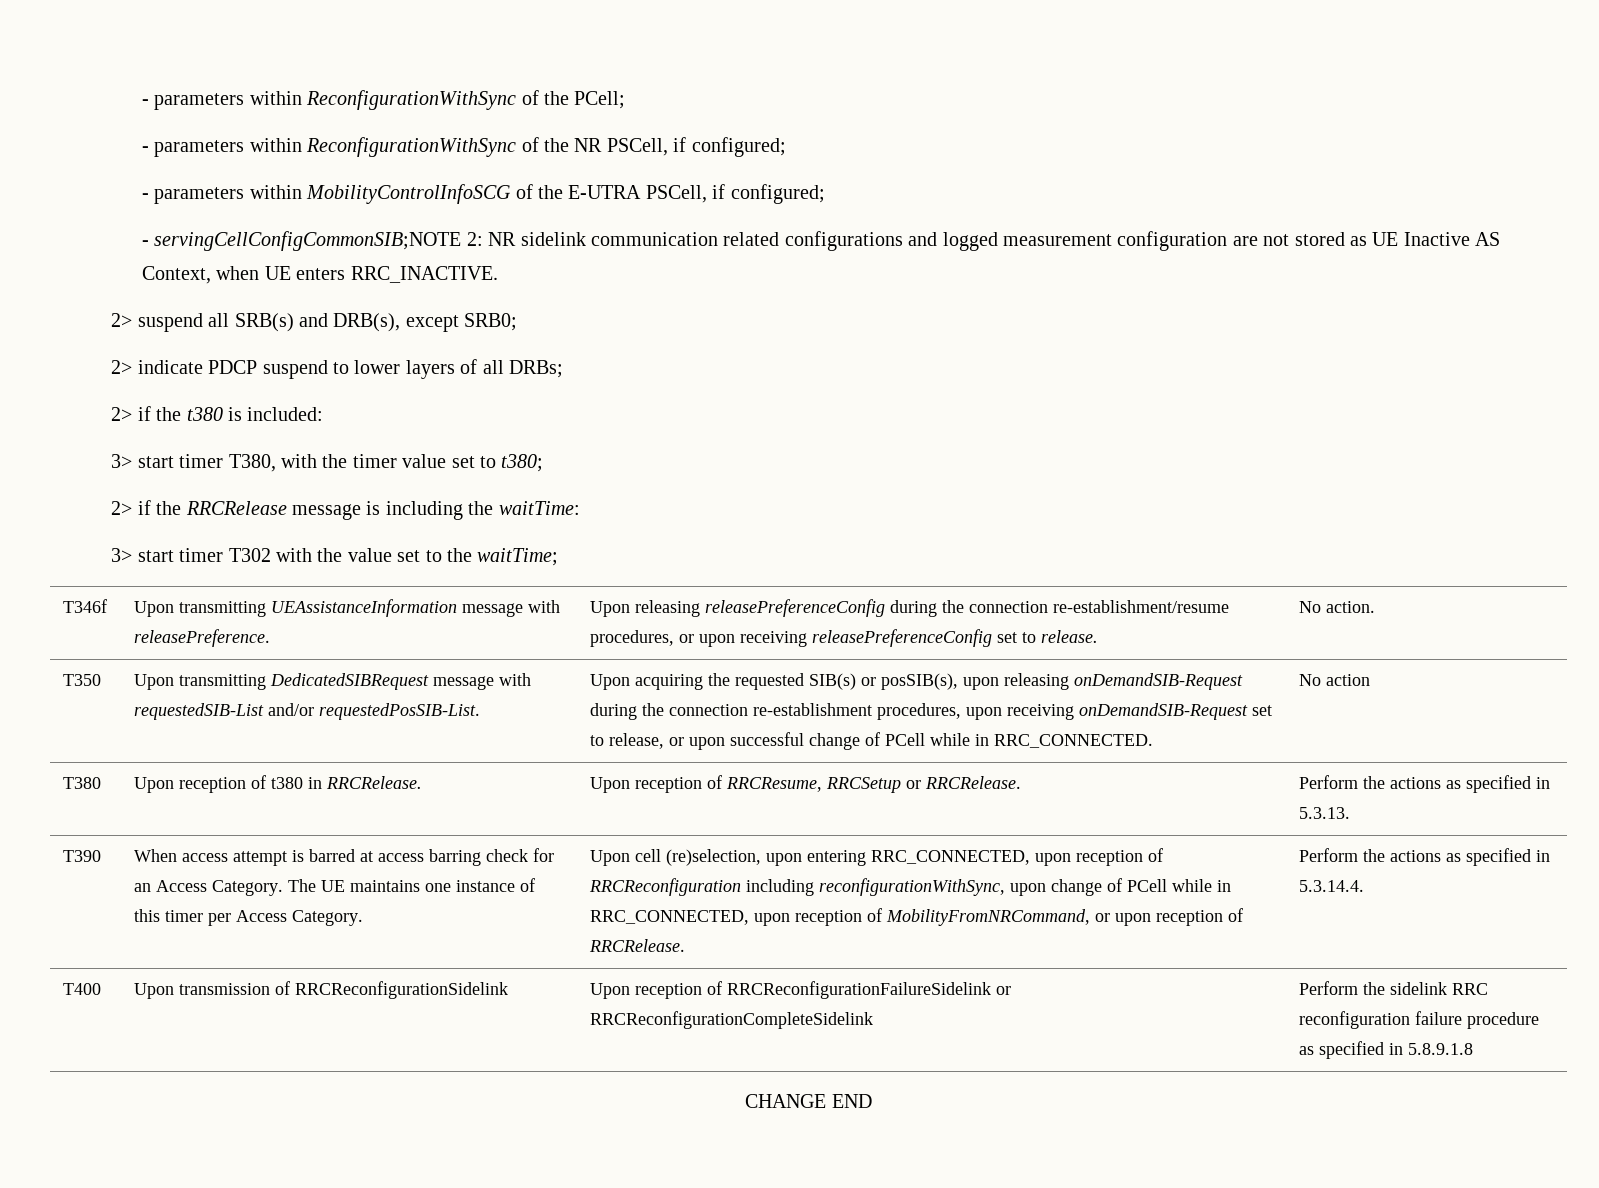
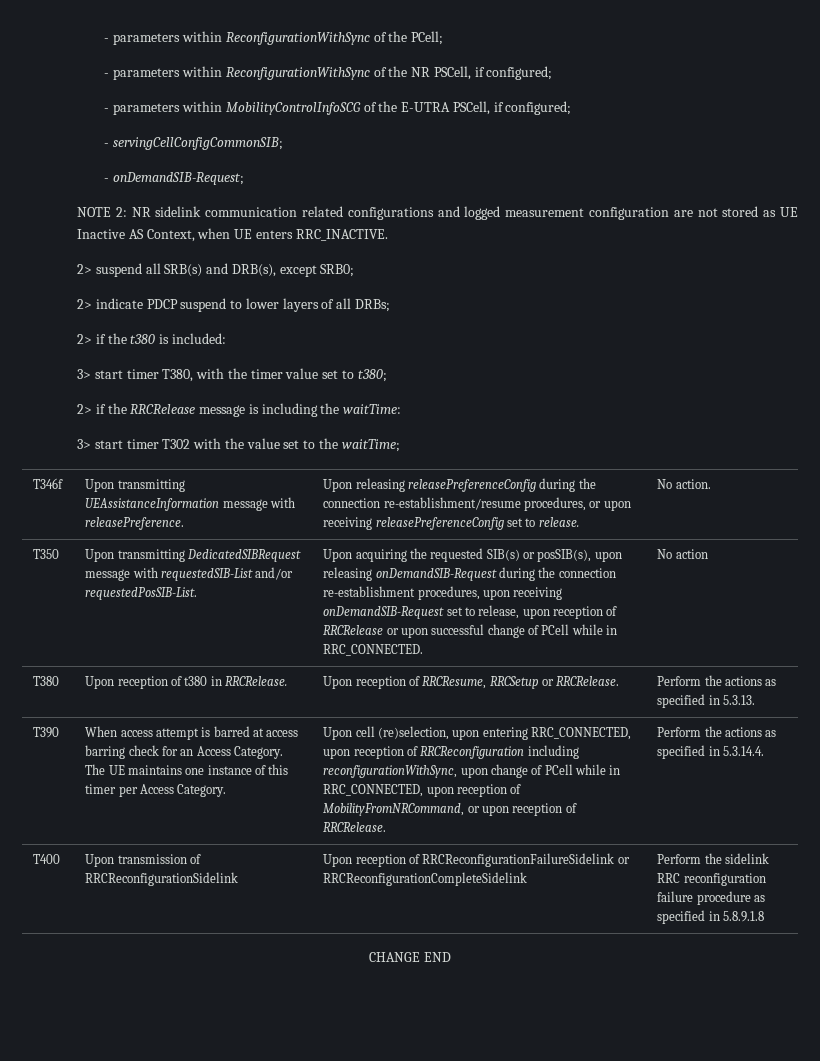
- - servingCellConfigCommonSIB;NOTE 2: NR sidelink communication related configurations and logged measurement configuration are not stored as UE Inactive AS Context, when UE enters RRC_INACTIVE.
+ - servingCellConfigCommonSIB;
+ - onDemandSIB-Request;
+ NOTE 2: NR sidelink communication related configurations and logged measurement configuration are not stored as UE Inactive AS Context, when UE enters RRC_INACTIVE.
- Upon acquiring the requested SIB(s) or posSIB(s), upon releasing onDemandSIB-Request during the connection re-establishment procedures, upon receiving onDemandSIB-Request set to release, or upon successful change of PCell while in RRC_CONNECTED.
+ Upon acquiring the requested SIB(s) or posSIB(s), upon releasing onDemandSIB-Request during the connection re-establishment procedures, upon receiving onDemandSIB-Request set to release, upon reception of RRCRelease or upon successful change of PCell while in RRC_CONNECTED.

